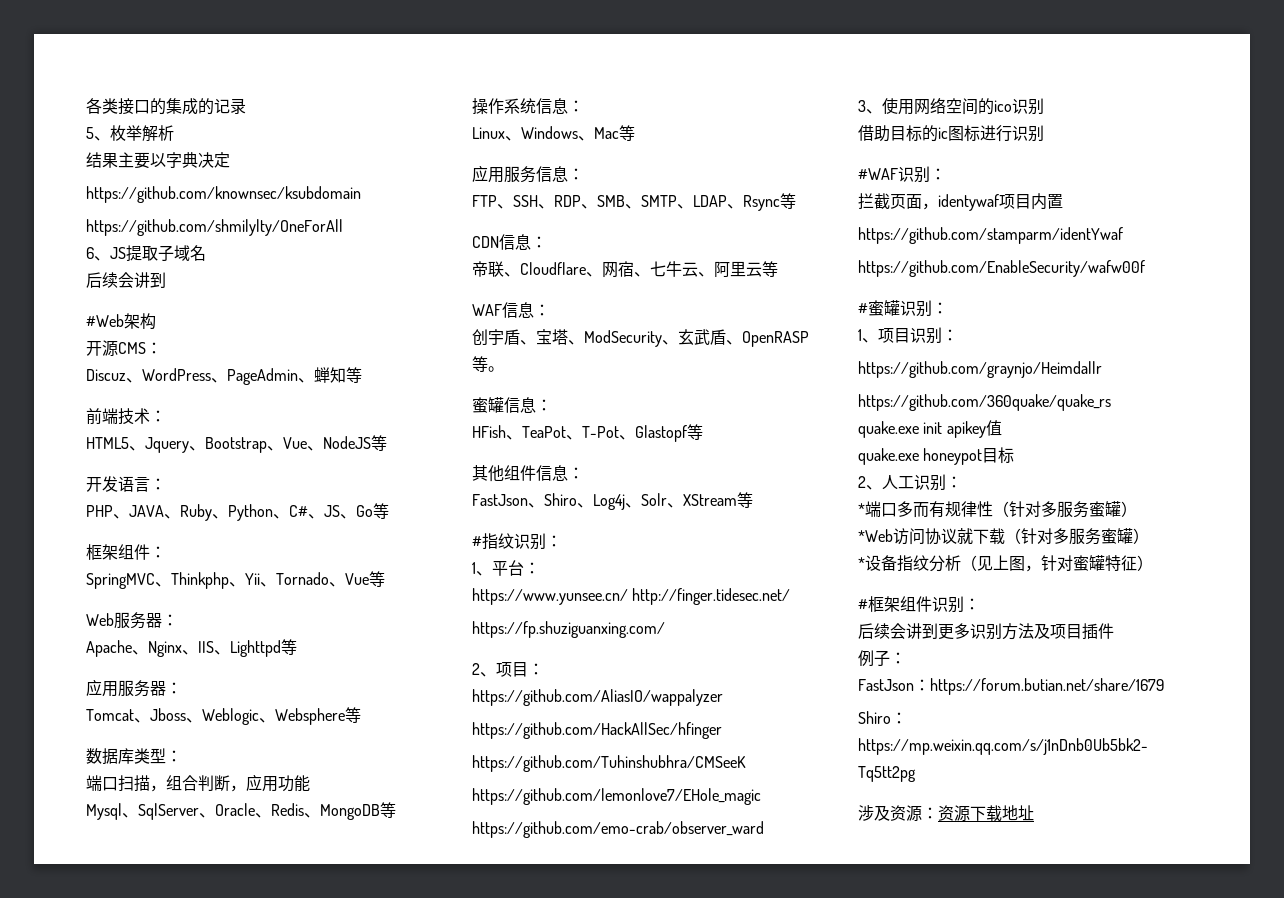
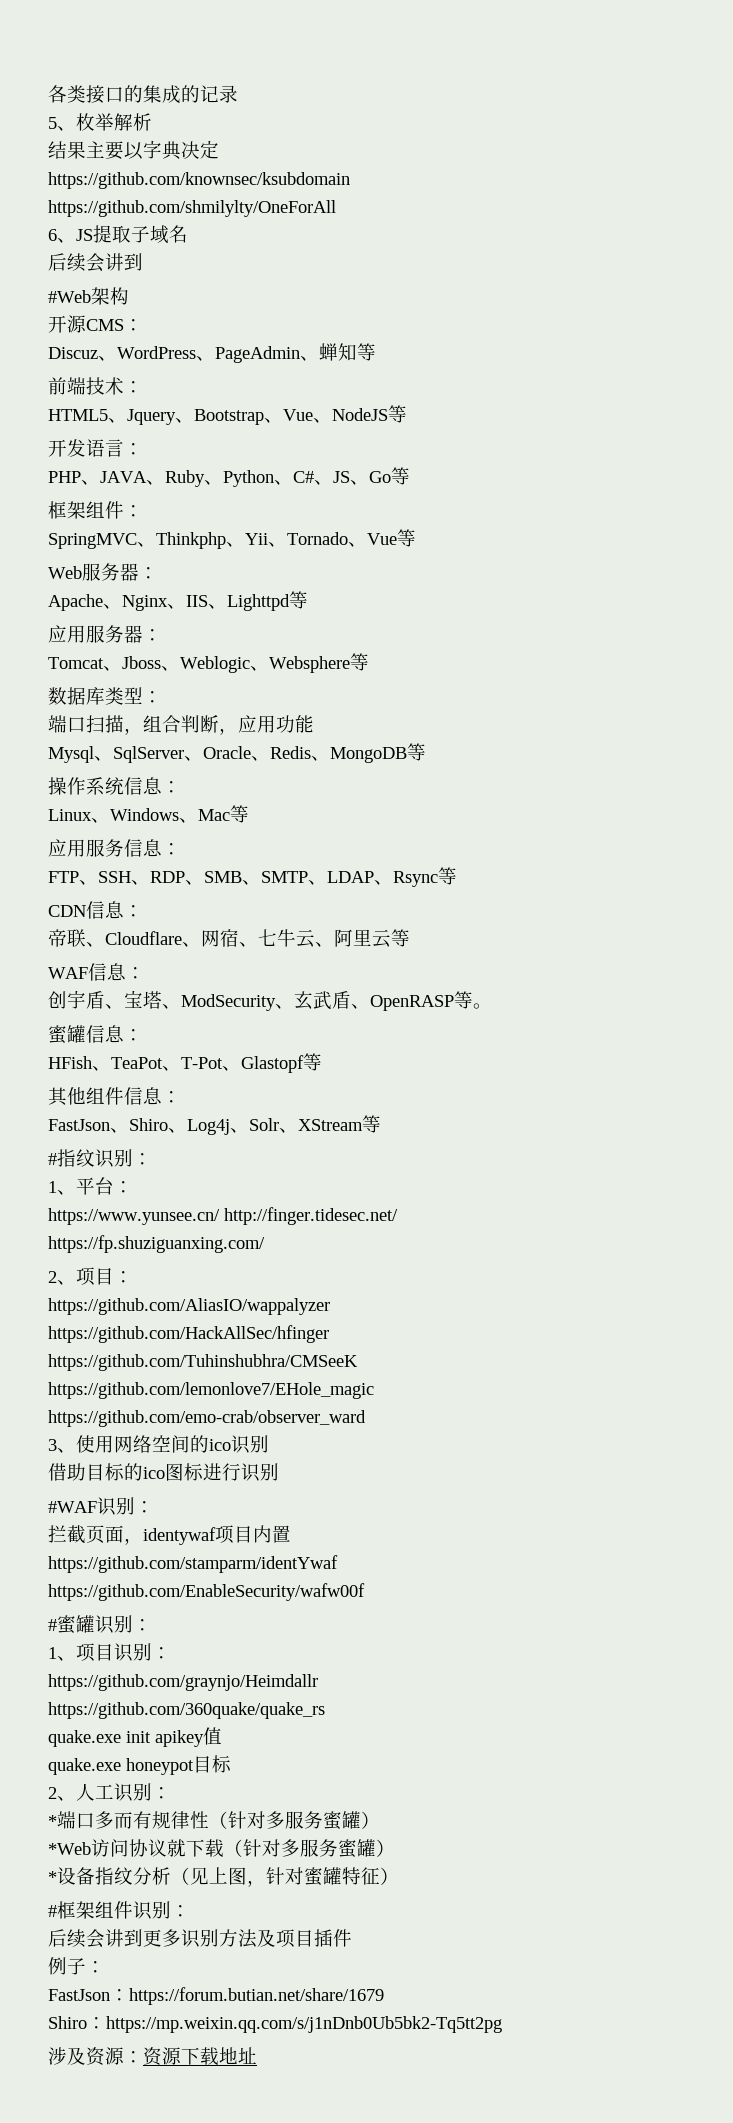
- 借助目标的ic图标进行识别
+ 借助目标的ico图标进行识别

